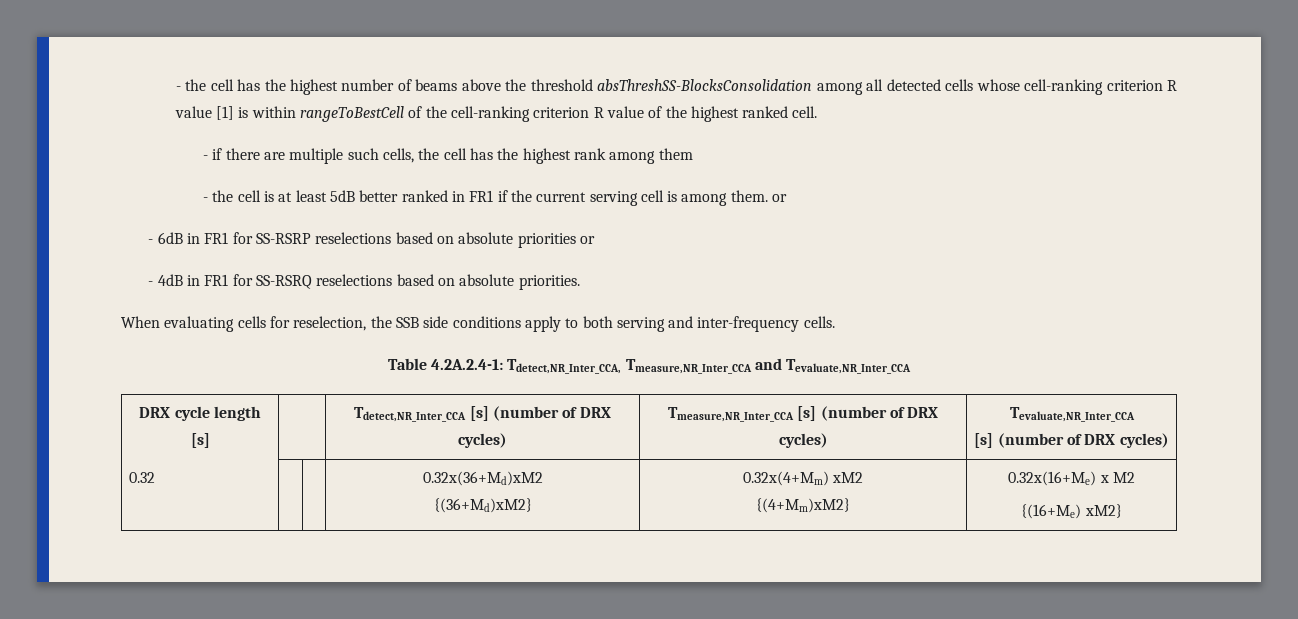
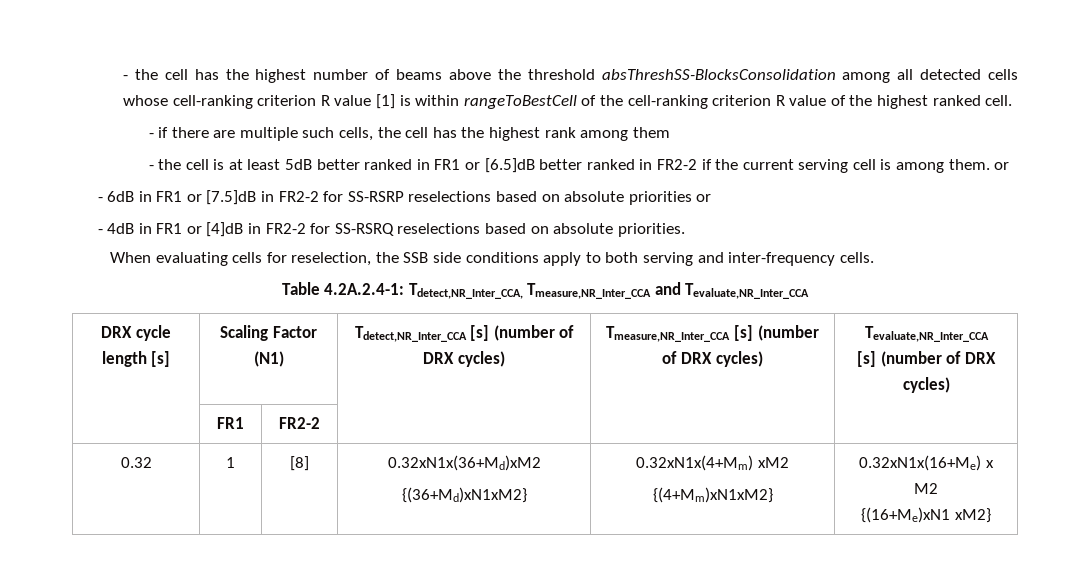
- - the cell is at least 5dB better ranked in FR1 if the current serving cell is among them. or
+ - the cell is at least 5dB better ranked in FR1 or [6.5]dB better ranked in FR2-2 if the current serving cell is among them. or
- - 6dB in FR1 for SS-RSRP reselections based on absolute priorities or
+ - 6dB in FR1 or [7.5]dB in FR2-2 for SS-RSRP reselections based on absolute priorities or
- - 4dB in FR1 for SS-RSRQ reselections based on absolute priorities.
+ - 4dB in FR1 or [4]dB in FR2-2 for SS-RSRQ reselections based on absolute priorities.
- DRX cycle length [s] | | Tdetect,NR_Inter_CCA [s] (number of DRX cycles) | Tmeasure,NR_Inter_CCA [s] (number of DRX cycles) | Tevaluate,NR_Inter_CCA
+ DRX cycle length [s] | Scaling Factor (N1) | Tdetect,NR_Inter_CCA [s] (number of DRX cycles) | Tmeasure,NR_Inter_CCA [s] (number of DRX cycles) | Tevaluate,NR_Inter_CCA
- 0.32 | | | 0.32x(36+Md)xM2
- {(36+Md)xM2} | 0.32x(4+Mm) xM2
- {(4+Mm)xM2} | 0.32x(16+Me) x M2
- {(16+Me) xM2}
+ | FR1 | FR2-2 | | |
+ 0.32 | 1 | [8] | 0.32xN1x(36+Md)xM2
+ {(36+Md)xN1xM2} | 0.32xN1x(4+Mm) xM2
+ {(4+Mm)xN1xM2} | 0.32xN1x(16+Me) x M2
+ {(16+Me)xN1 xM2}

